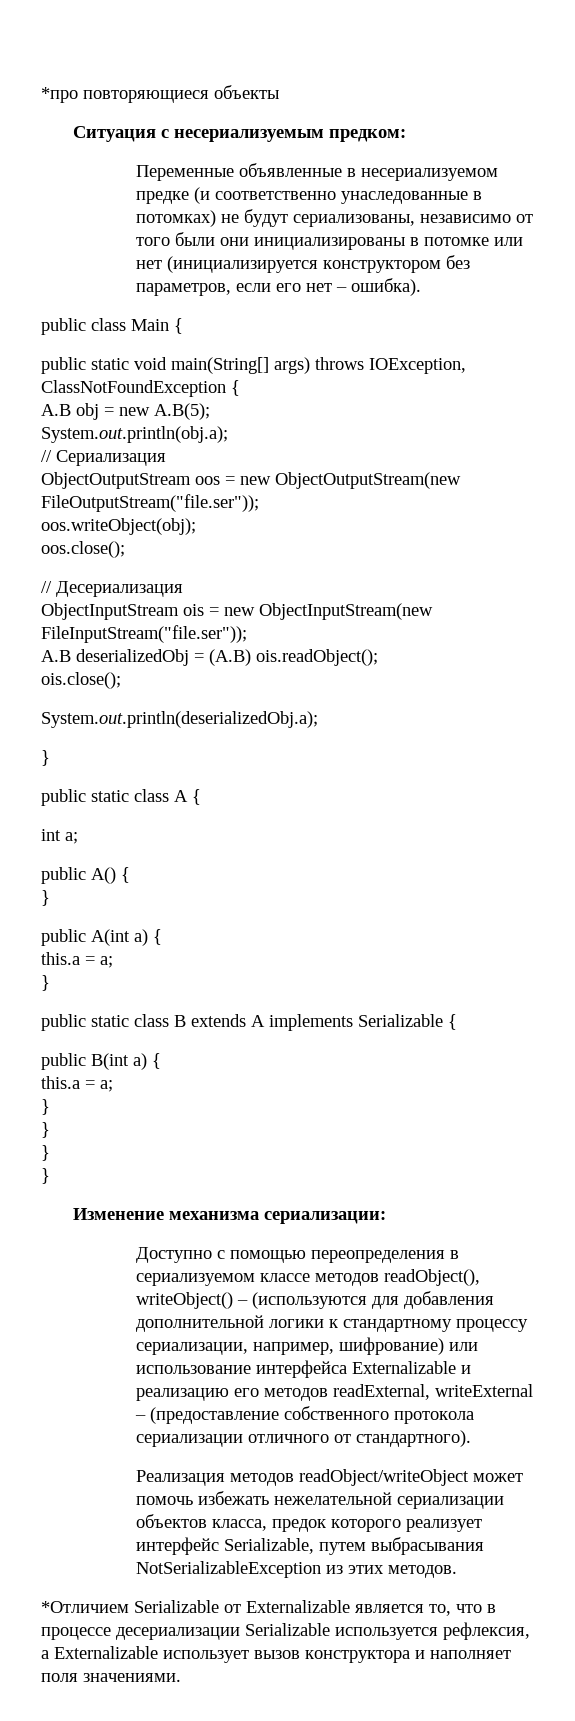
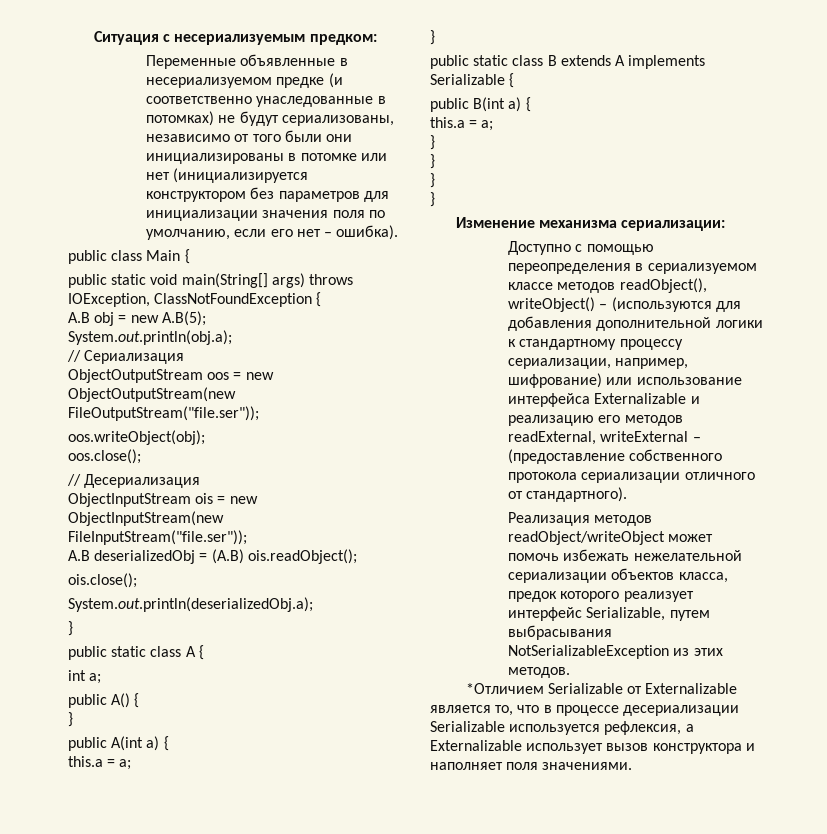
- *про повторяющиеся объекты
- Переменные объявленные в несериализуемом предке (и соответственно унаследованные в потомках) не будут сериализованы, независимо от того были они инициализированы в потомке или нет (инициализируется конструктором без параметров, если его нет – ошибка).
+ Переменные объявленные в несериализуемом предке (и соответственно унаследованные в потомках) не будут сериализованы, независимо от того были они инициализированы в потомке или нет (инициализируется конструктором без параметров для инициализации значения поля по умолчанию, если его нет – ошибка).

